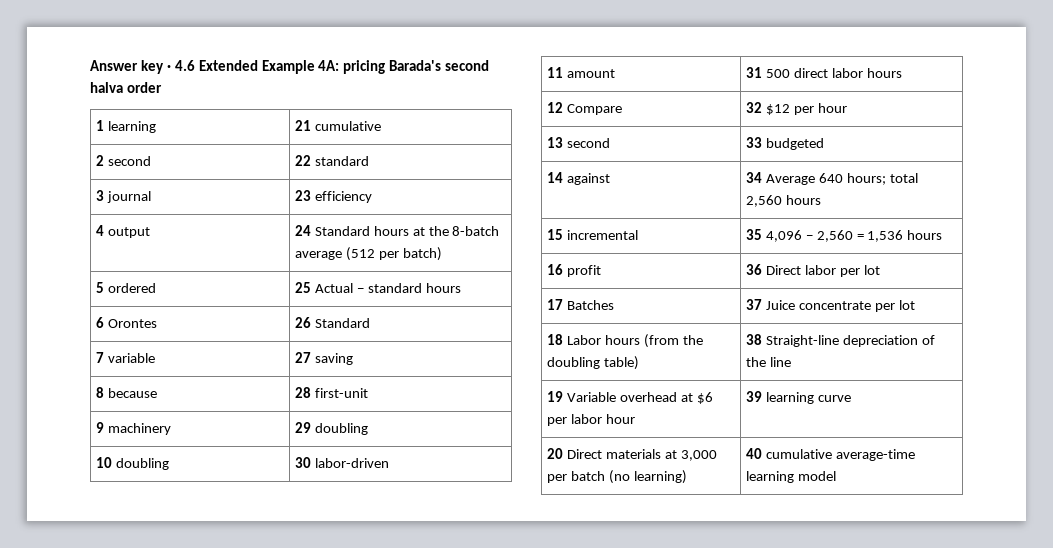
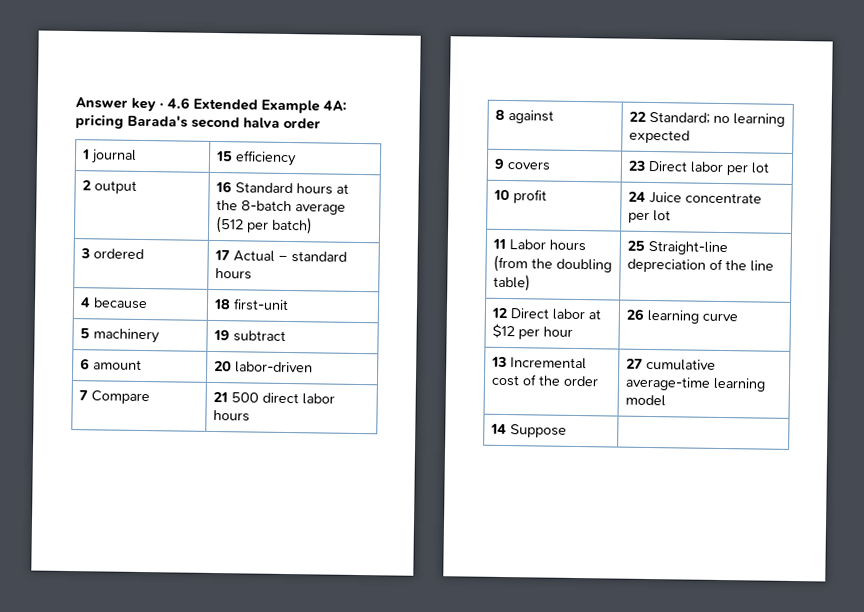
- 1 learning | 21 cumulative
- 2 second | 22 standard
- 3 journal | 23 efficiency
- 4 output | 24 Standard hours at the 8-batch average (512 per batch)
+ 1 journal | 15 efficiency
+ 2 output | 16 Standard hours at the 8-batch average (512 per batch)
- 5 ordered | 25 Actual − standard hours
+ 3 ordered | 17 Actual − standard hours
- 6 Orontes | 26 Standard
- 7 variable | 27 saving
- 8 because | 28 first-unit
- 9 machinery | 29 doubling
- 10 doubling | 30 labor-driven
- 11 amount | 31 500 direct labor hours
- 12 Compare | 32 $12 per hour
- 13 second | 33 budgeted
- 14 against | 34 Average 640 hours; total 2,560 hours
- 15 incremental | 35 4,096 − 2,560 = 1,536 hours
- 16 profit | 36 Direct labor per lot
+ 4 because | 18 first-unit
+ 5 machinery | 19 subtract
+ 6 amount | 20 labor-driven
+ 7 Compare | 21 500 direct labor hours
+ 8 against | 22 Standard; no learning expected
+ 9 covers | 23 Direct labor per lot
- 17 Batches | 37 Juice concentrate per lot
+ 10 profit | 24 Juice concentrate per lot
- 18 Labor hours (from the doubling table) | 38 Straight-line depreciation of the line
+ 11 Labor hours (from the doubling table) | 25 Straight-line depreciation of the line
- 19 Variable overhead at $6 per labor hour | 39 learning curve
+ 12 Direct labor at $12 per hour | 26 learning curve
- 20 Direct materials at 3,000 per batch (no learning) | 40 cumulative average-time learning model
+ 13 Incremental cost of the order | 27 cumulative average-time learning model
+ 14 Suppose |

